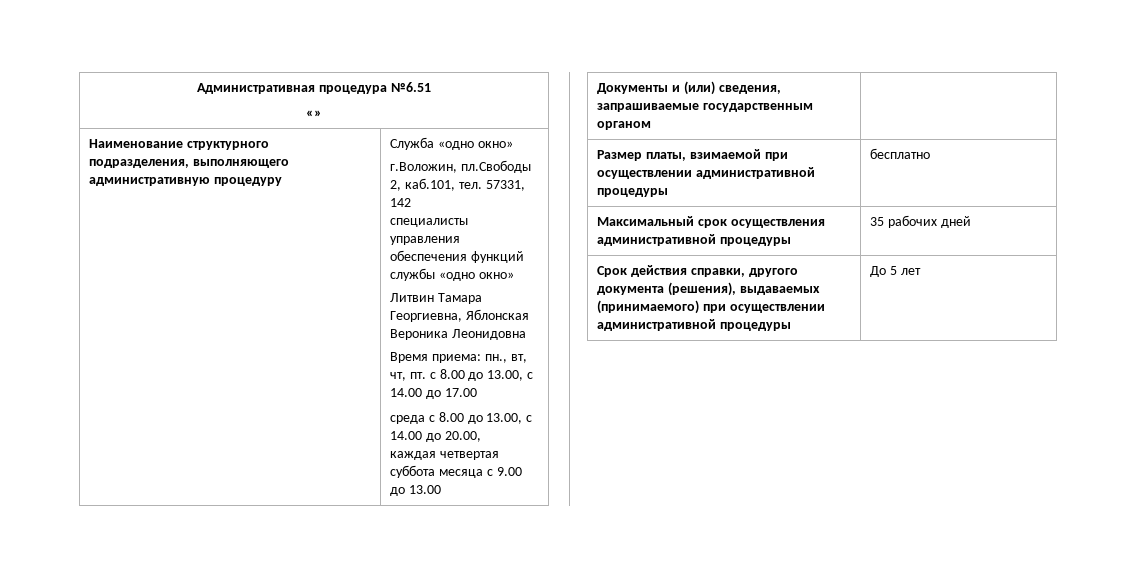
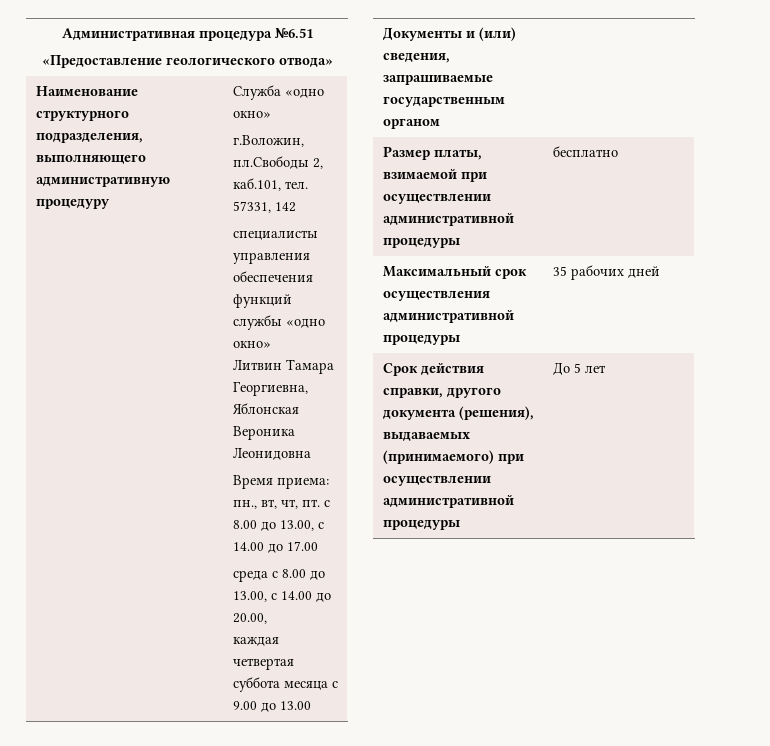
  Административная процедура №6.51
- «»
+ «Предоставление геологического отвода»

